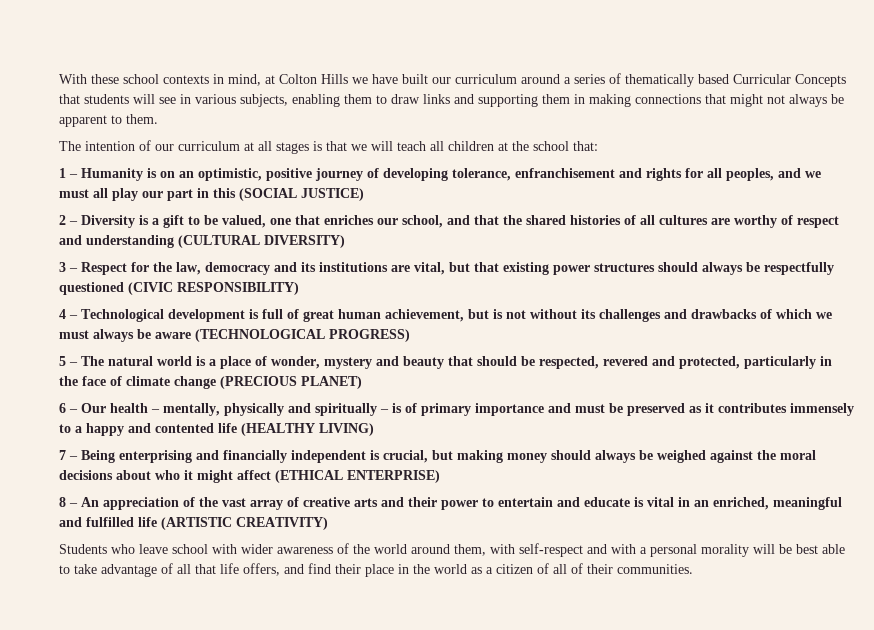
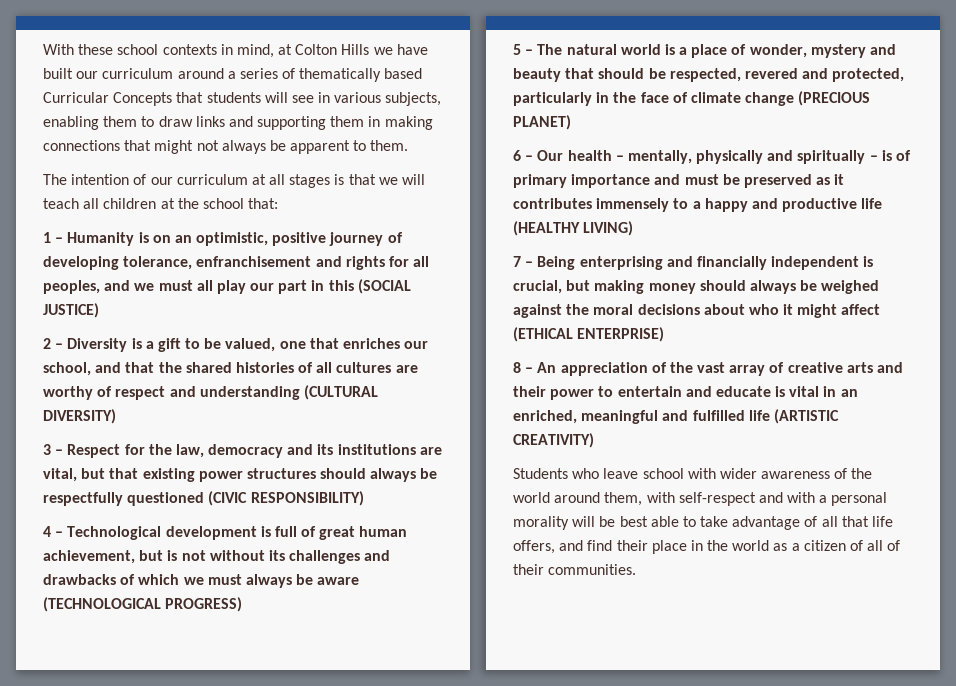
- 6 – Our health – mentally, physically and spiritually – is of primary importance and must be preserved as it contributes immensely to a happy and contented life (HEALTHY LIVING)
+ 6 – Our health – mentally, physically and spiritually – is of primary importance and must be preserved as it contributes immensely to a happy and productive life (HEALTHY LIVING)

